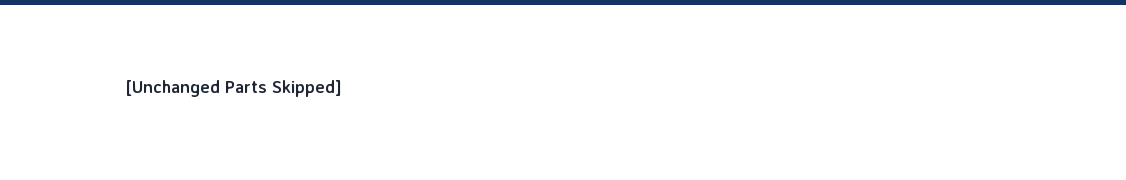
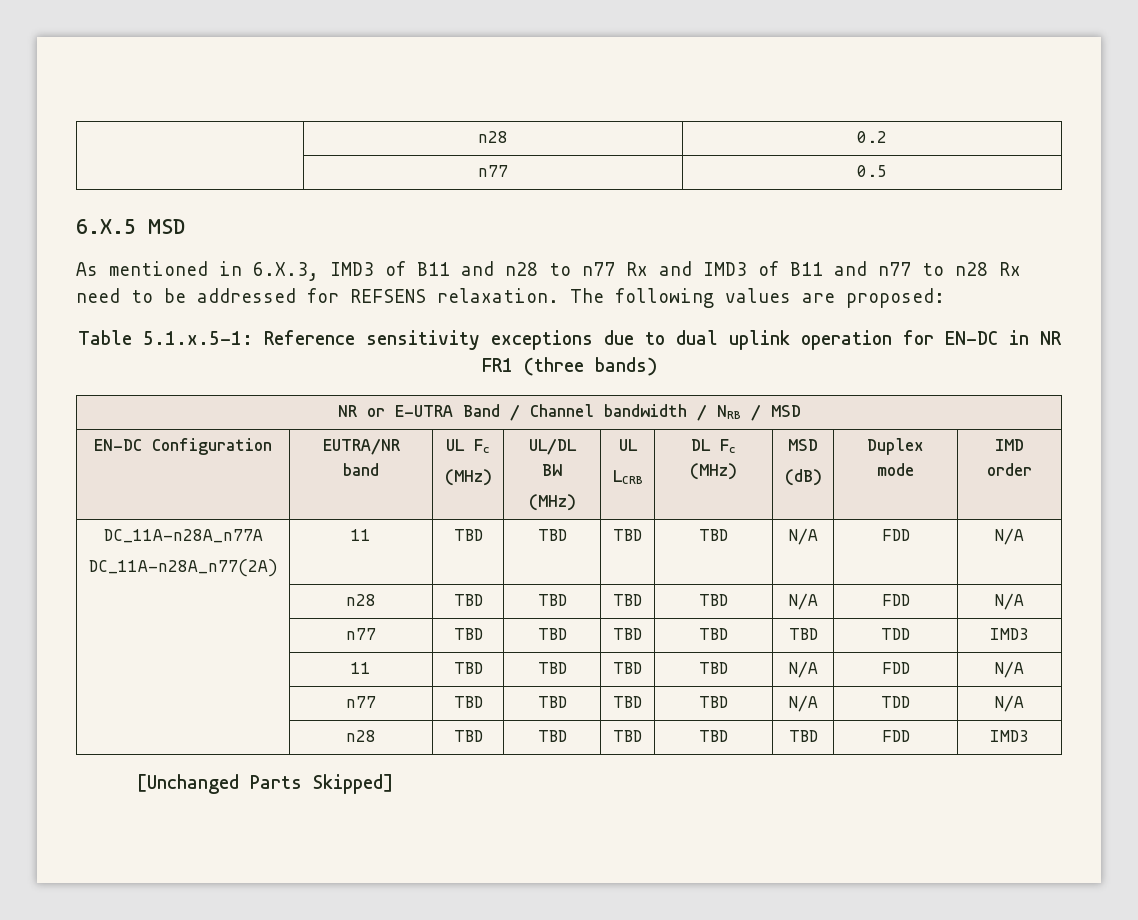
+ | n28 | 0.2
+ | n77 | 0.5
+ 6.X.5 MSD
+ As mentioned in 6.X.3, IMD3 of B11 and n28 to n77 Rx and IMD3 of B11 and n77 to n28 Rx need to be addressed for REFSENS relaxation. The following values are proposed:
+ Table 5.1.x.5-1: Reference sensitivity exceptions due to dual uplink operation for EN-DC in NR FR1 (three bands)
+ NR or E-UTRA Band / Channel bandwidth / NRB / MSD
+ EN-DC Configuration | EUTRA/NR band | UL Fc
+ (MHz) | UL/DL BW
+ (MHz) | UL
+ LCRB | DL Fc (MHz) | MSD
+ (dB) | Duplex mode | IMD order
+ DC_11A-n28A_n77A
+ DC_11A-n28A_n77(2A) | 11 | TBD | TBD | TBD | TBD | N/A | FDD | N/A
+ | n28 | TBD | TBD | TBD | TBD | N/A | FDD | N/A
+ | n77 | TBD | TBD | TBD | TBD | TBD | TDD | IMD3
+ | 11 | TBD | TBD | TBD | TBD | N/A | FDD | N/A
+ | n77 | TBD | TBD | TBD | TBD | N/A | TDD | N/A
+ | n28 | TBD | TBD | TBD | TBD | TBD | FDD | IMD3

